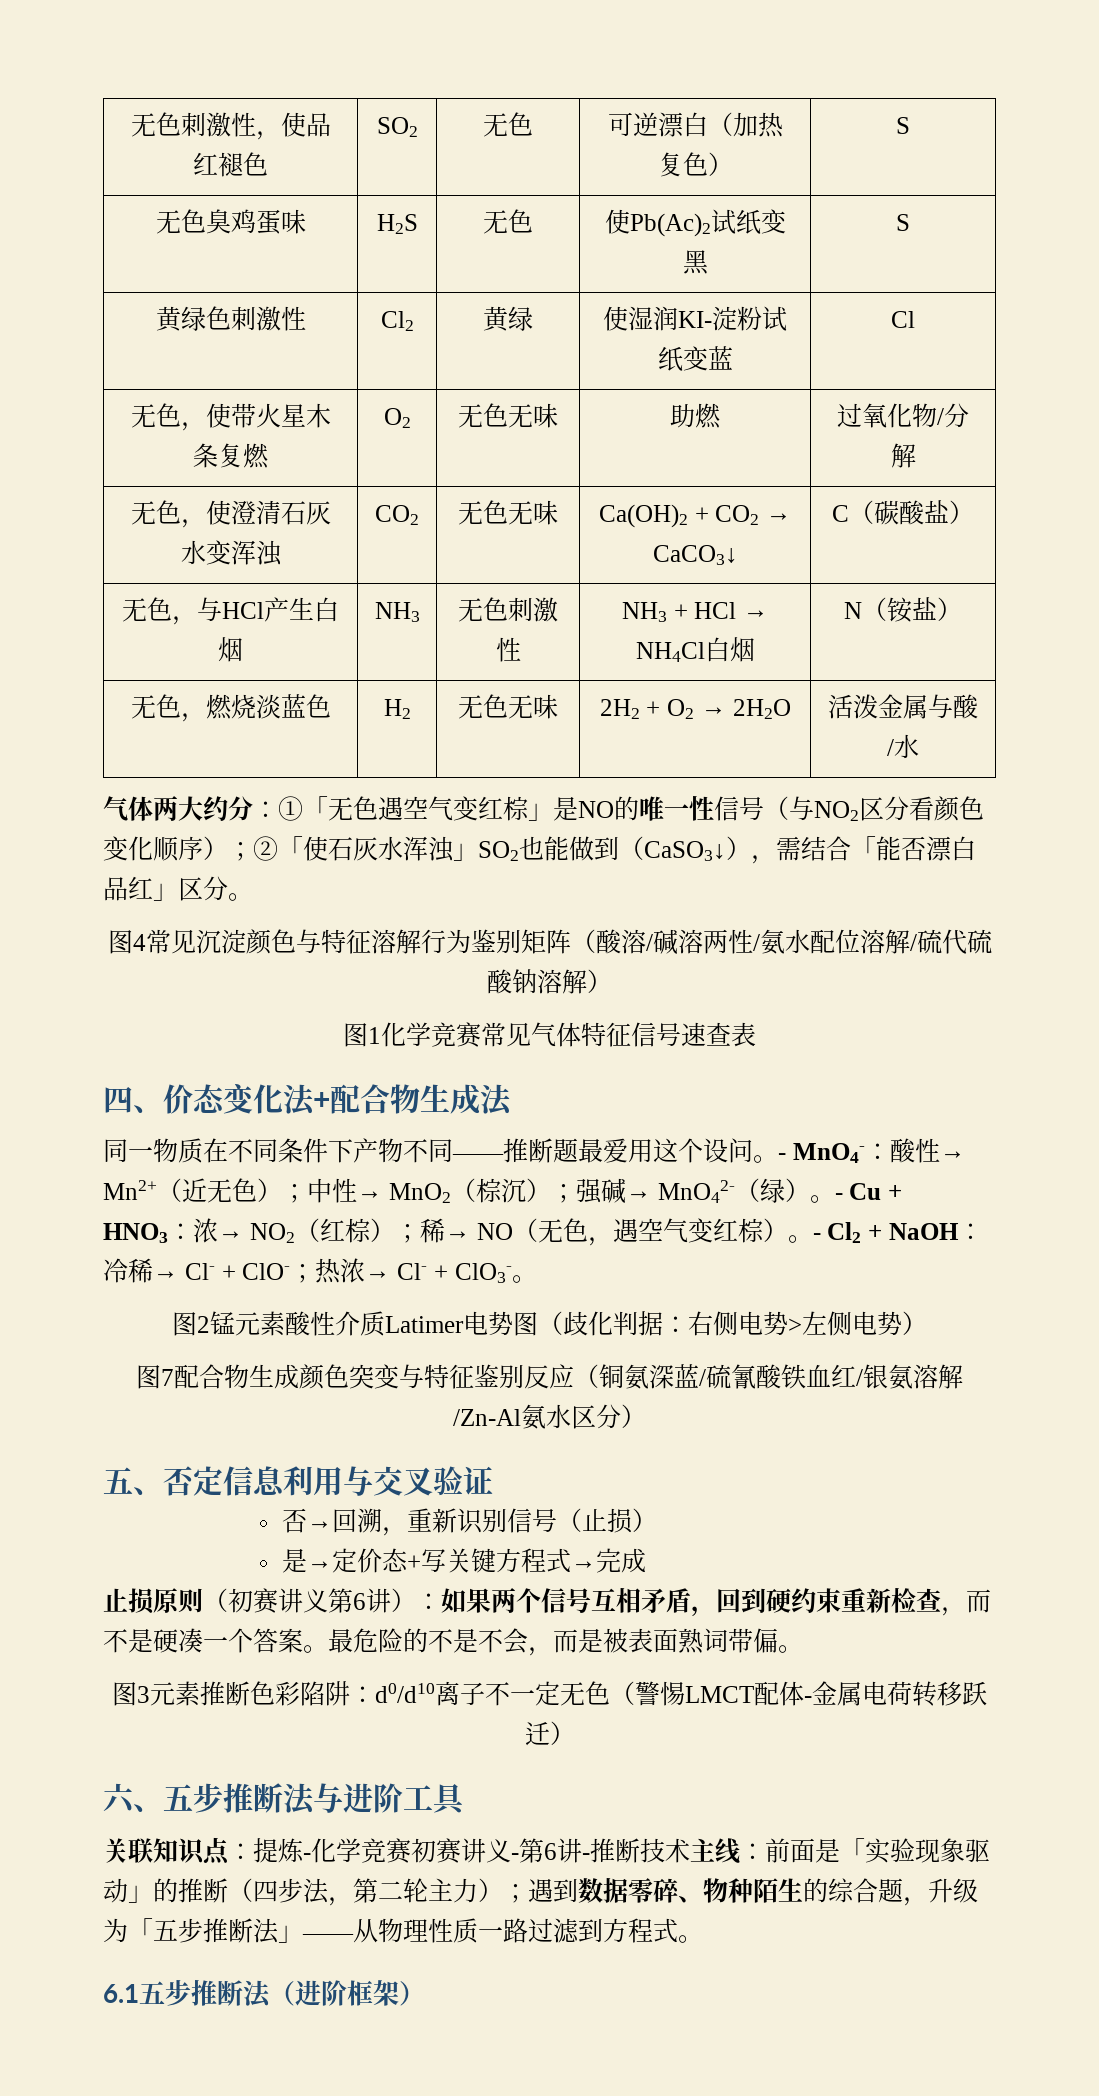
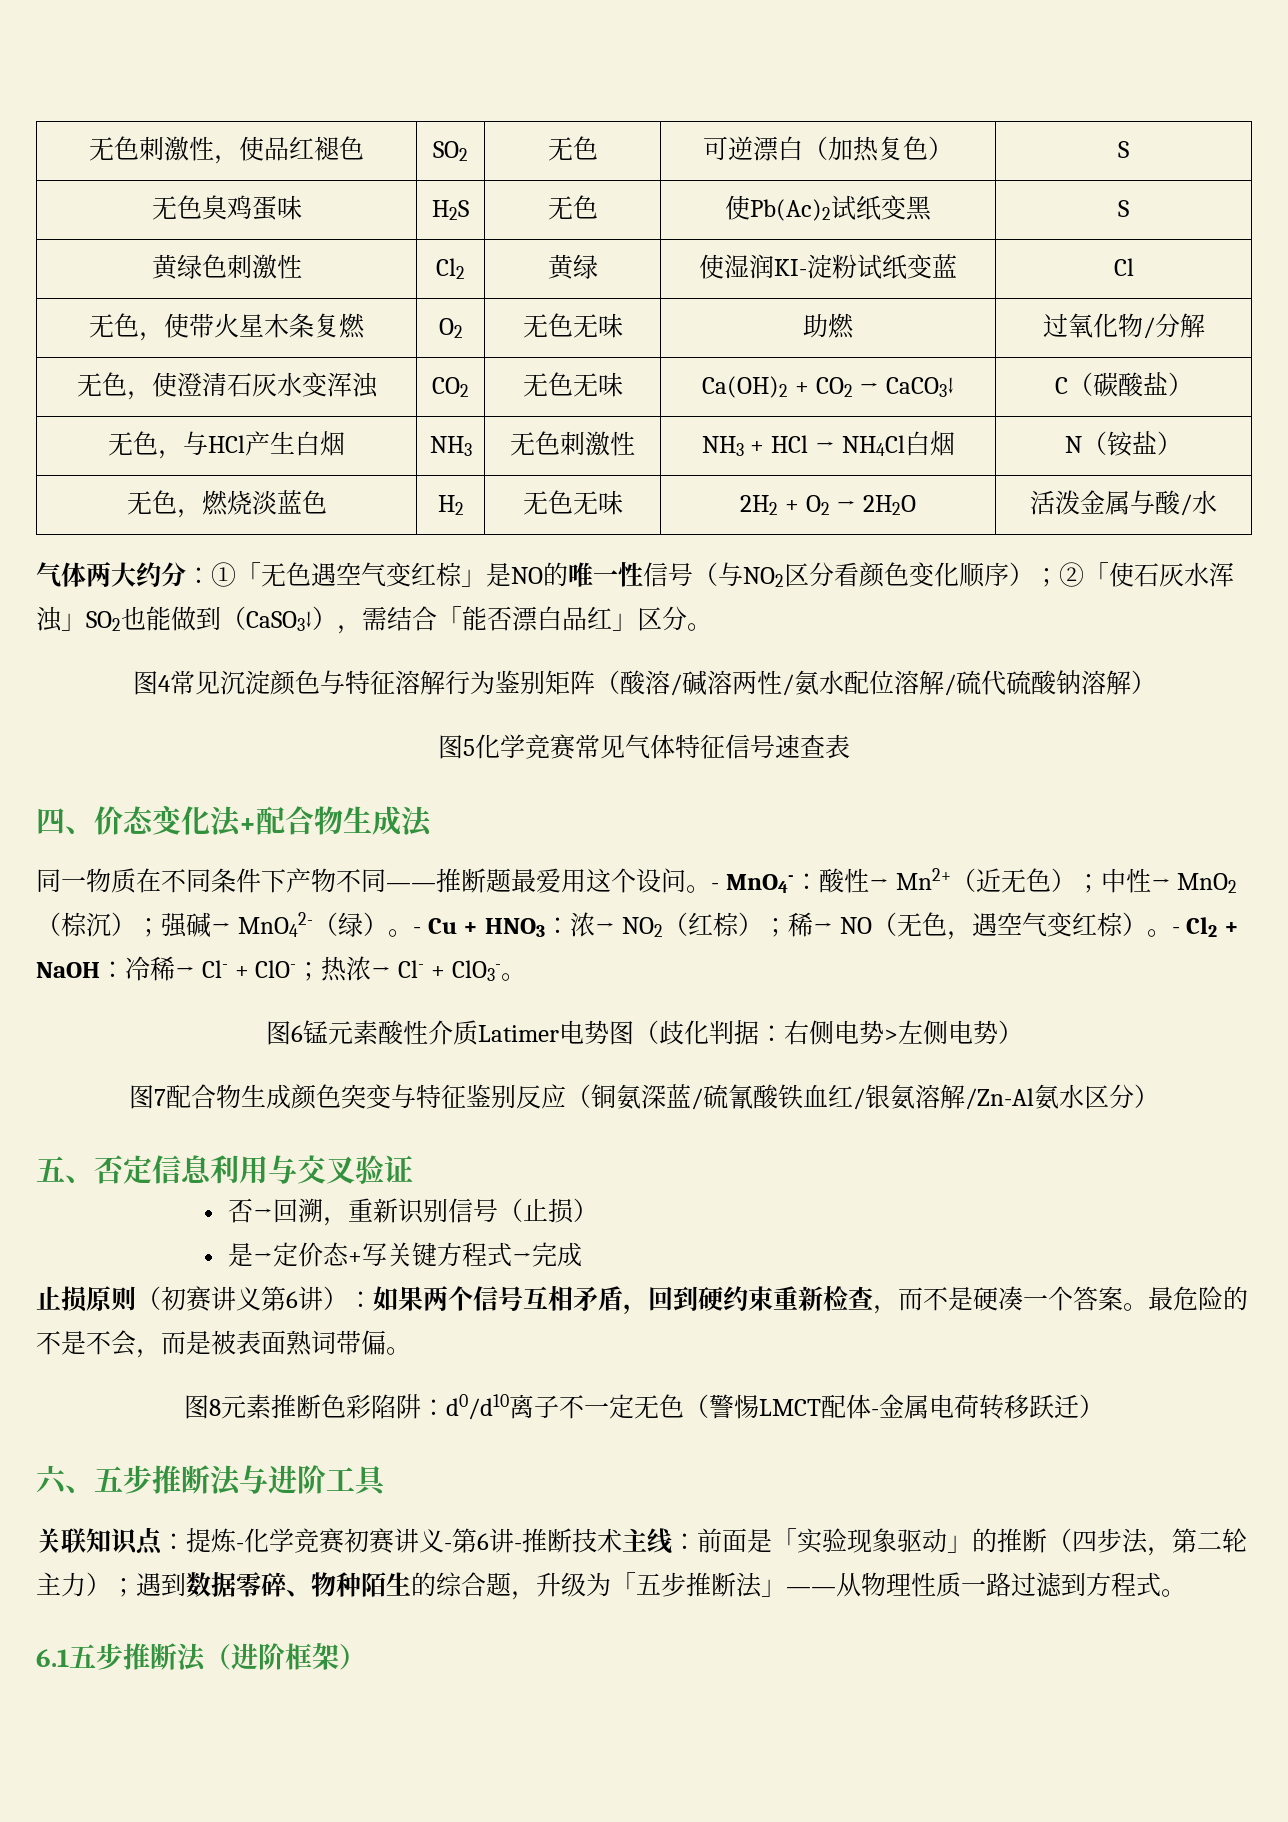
- 图1化学竞赛常见气体特征信号速查表
+ 图5化学竞赛常见气体特征信号速查表
- 图2锰元素酸性介质Latimer电势图（歧化判据：右侧电势>左侧电势）
+ 图6锰元素酸性介质Latimer电势图（歧化判据：右侧电势>左侧电势）
- 图3元素推断色彩陷阱：d0/d10离子不一定无色（警惕LMCT配体-金属电荷转移跃迁）
+ 图8元素推断色彩陷阱：d0/d10离子不一定无色（警惕LMCT配体-金属电荷转移跃迁）

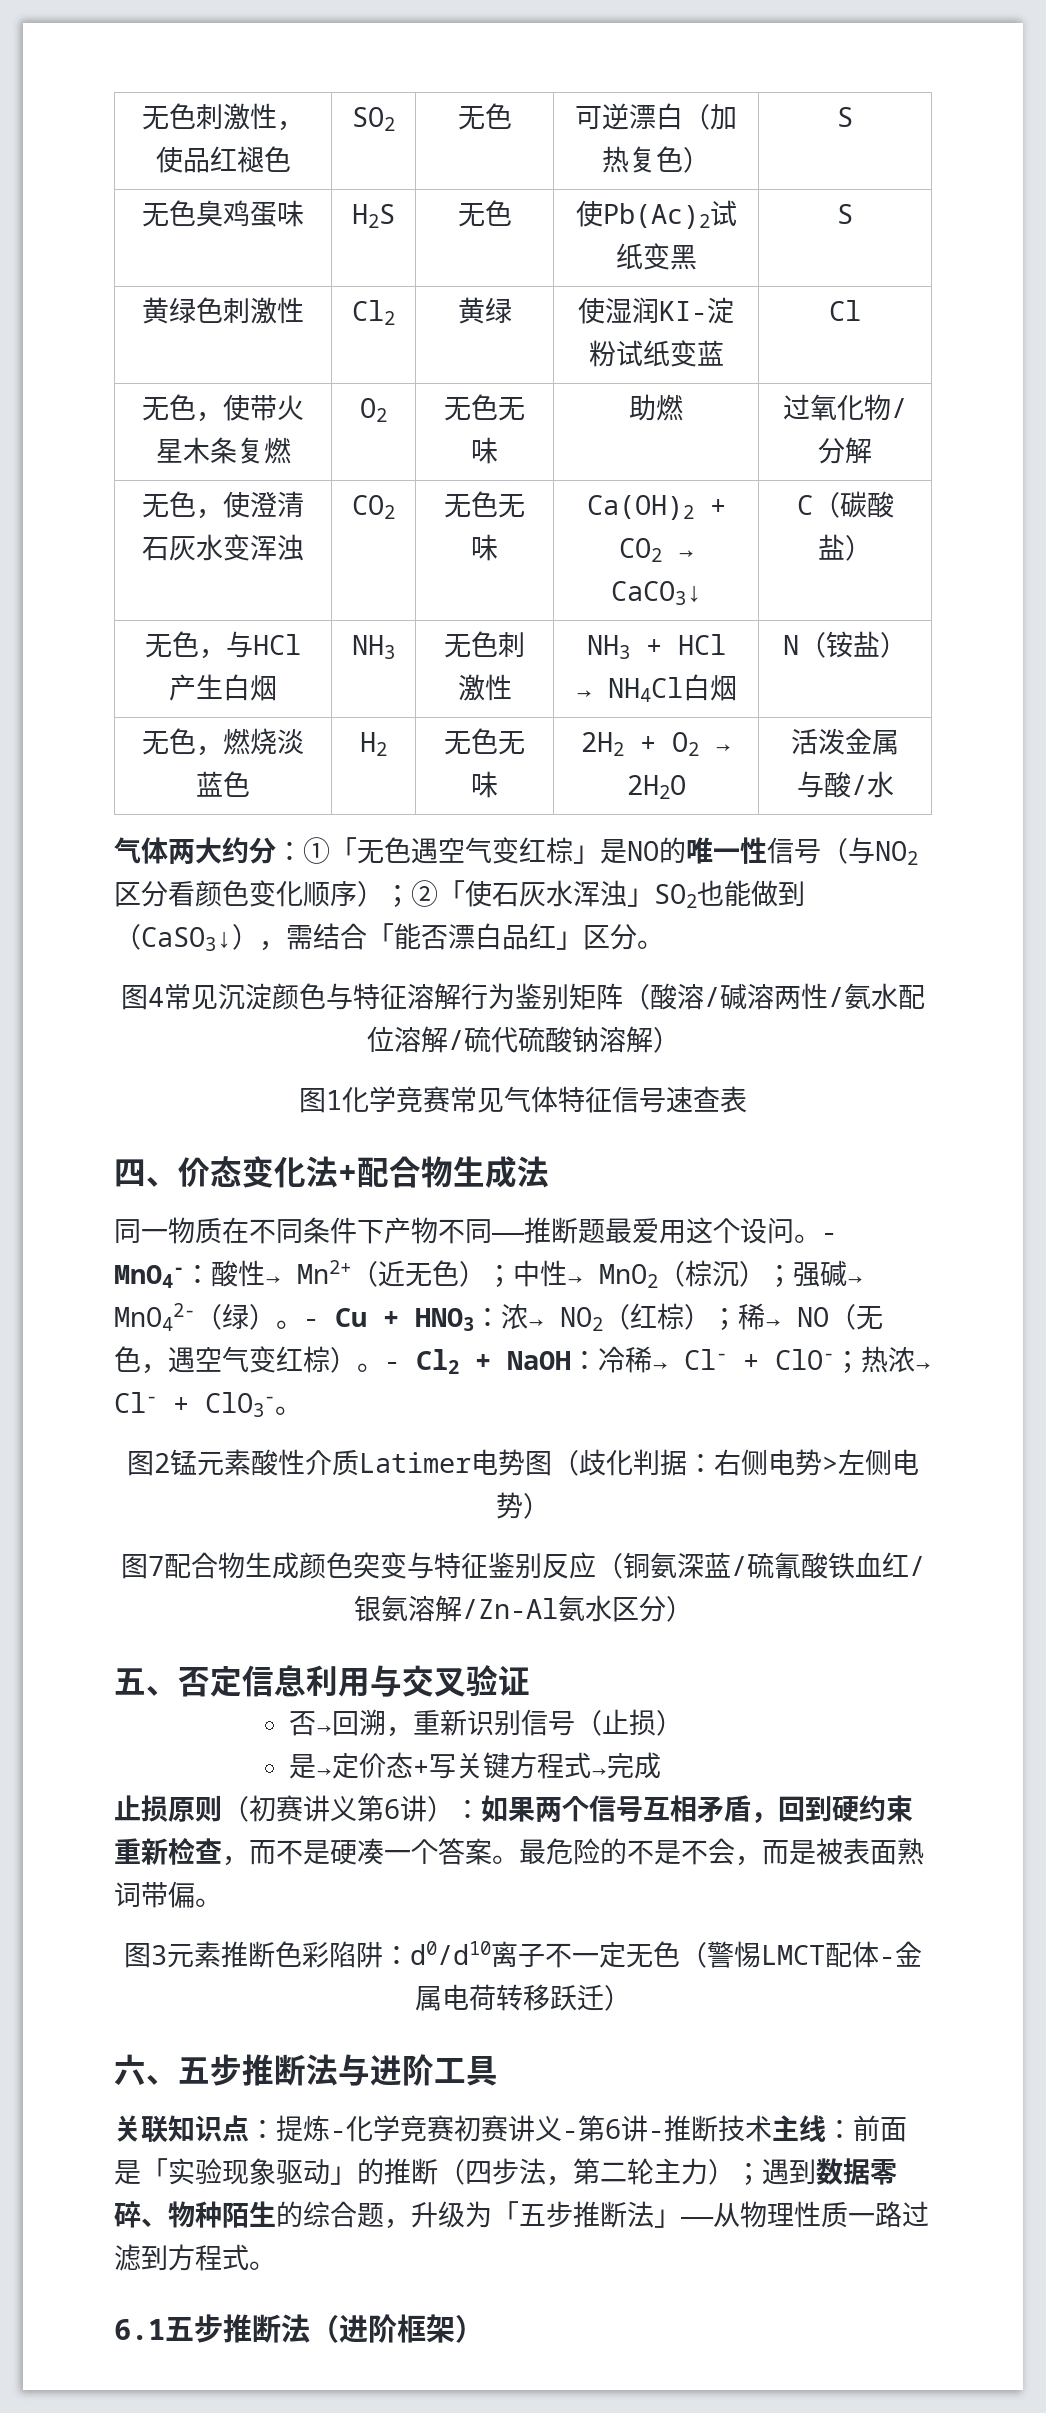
- 图5化学竞赛常见气体特征信号速查表
+ 图1化学竞赛常见气体特征信号速查表
- 图6锰元素酸性介质Latimer电势图（歧化判据：右侧电势>左侧电势）
+ 图2锰元素酸性介质Latimer电势图（歧化判据：右侧电势>左侧电势）
- 图8元素推断色彩陷阱：d0/d10离子不一定无色（警惕LMCT配体-金属电荷转移跃迁）
+ 图3元素推断色彩陷阱：d0/d10离子不一定无色（警惕LMCT配体-金属电荷转移跃迁）

